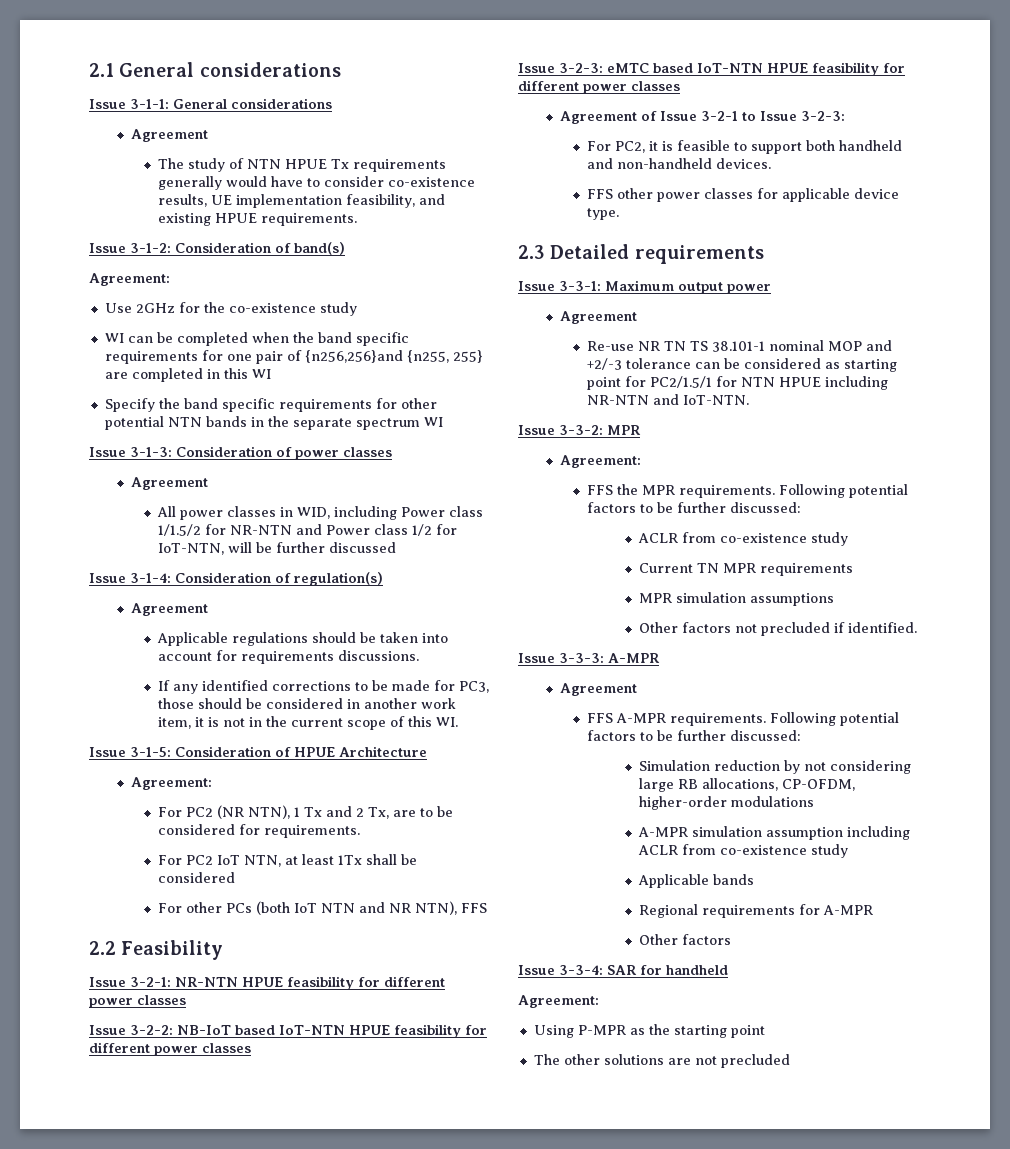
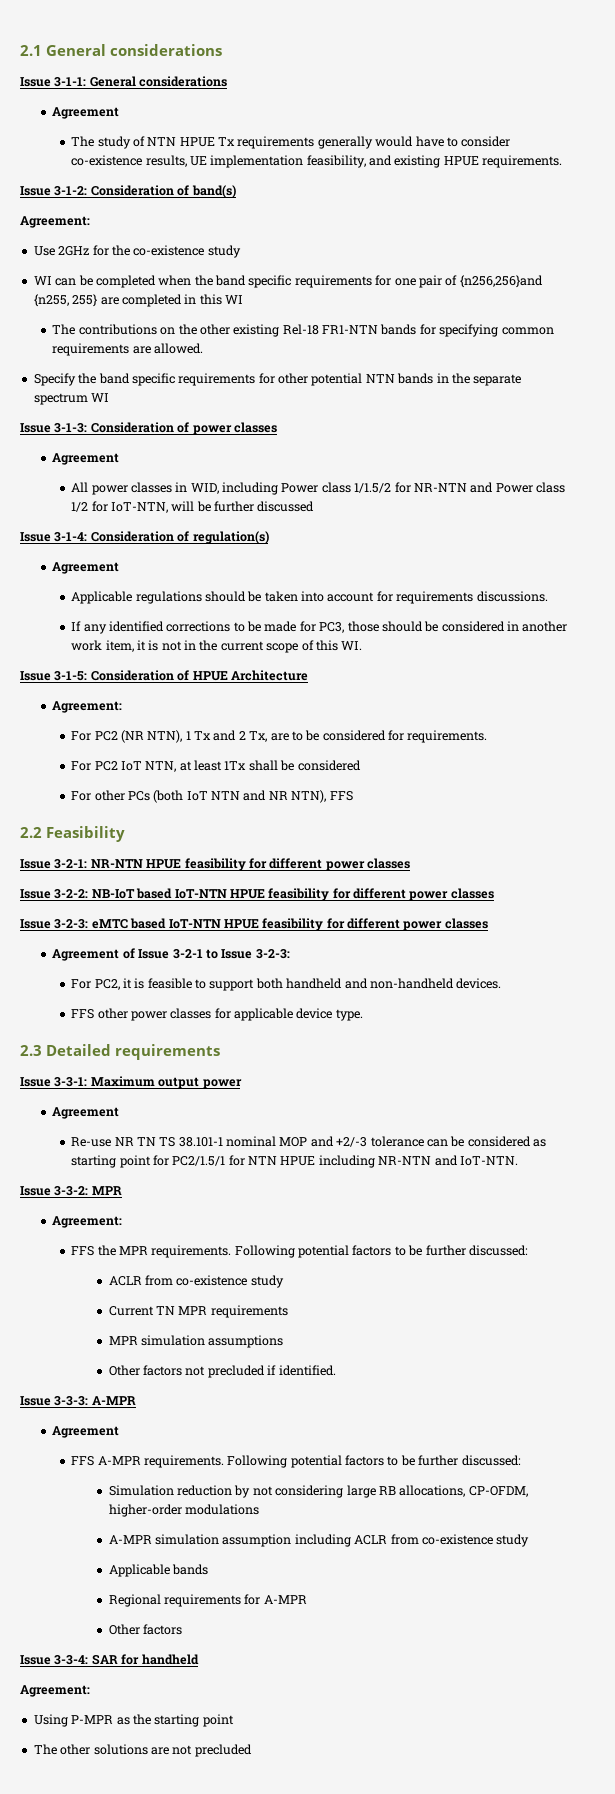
+ The contributions on the other existing Rel-18 FR1-NTN bands for specifying common requirements are allowed.

